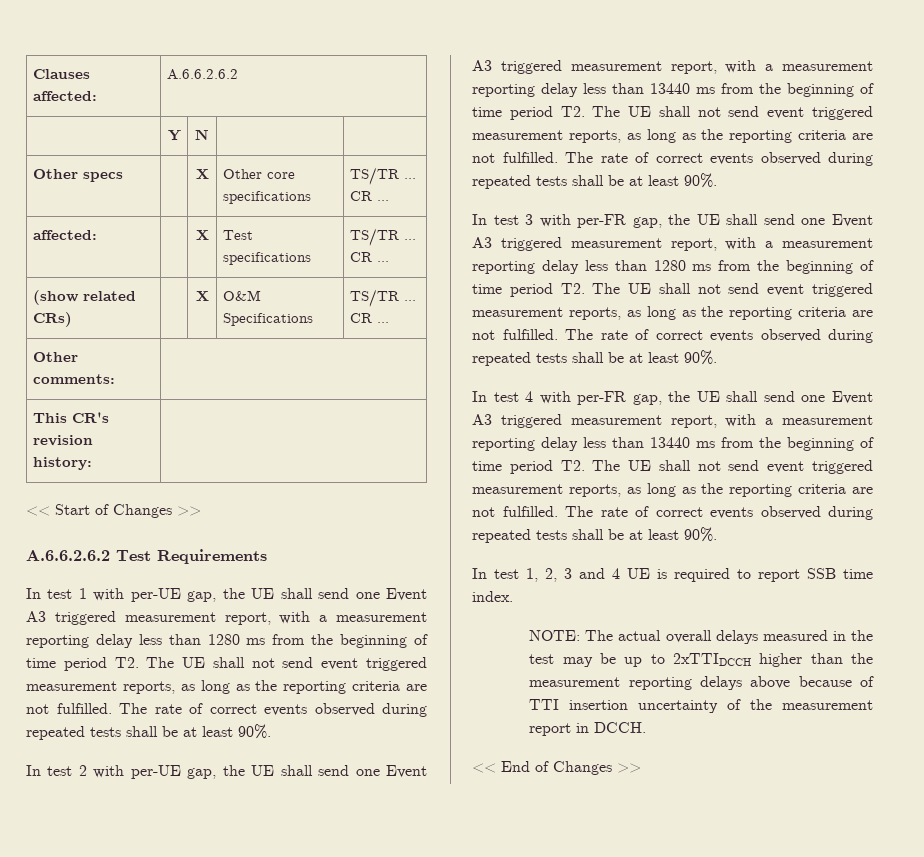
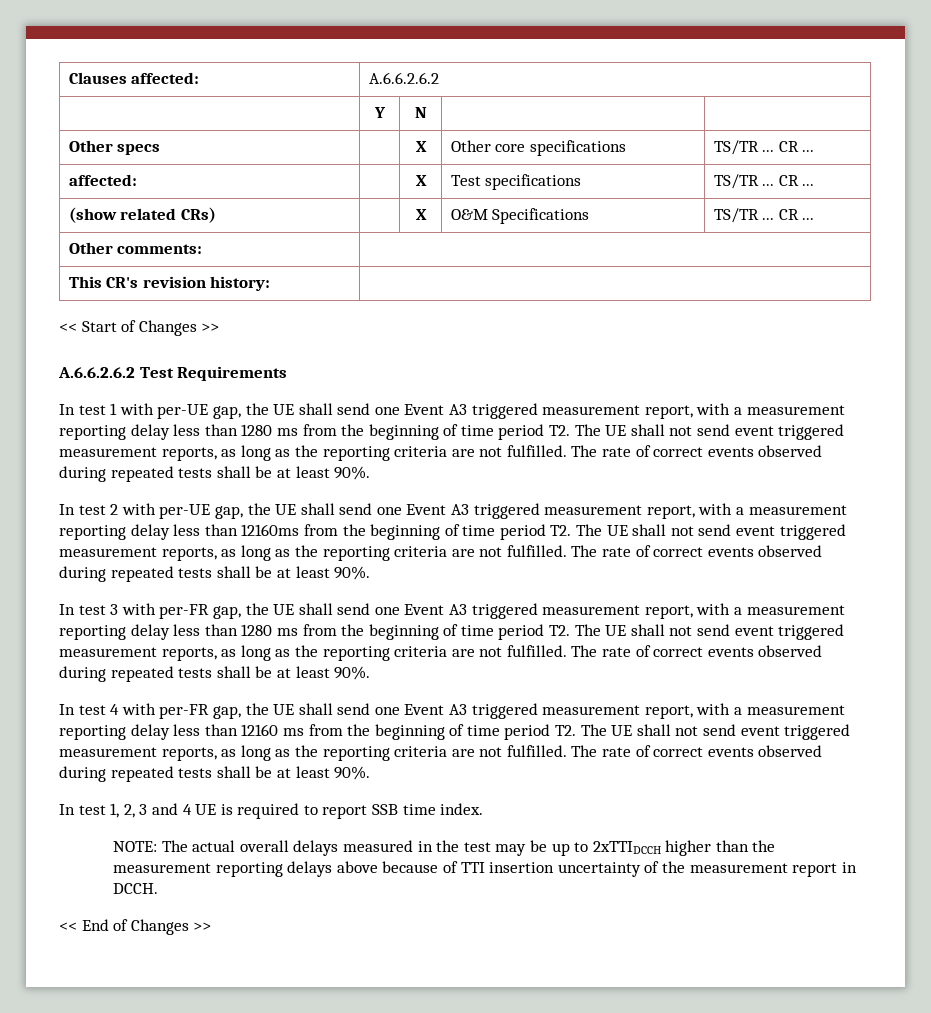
- In test 2 with per-UE gap, the UE shall send one Event A3 triggered measurement report, with a measurement reporting delay less than 13440 ms from the beginning of time period T2. The UE shall not send event triggered measurement reports, as long as the reporting criteria are not fulfilled.
+ In test 2 with per-UE gap, the UE shall send one Event A3 triggered measurement report, with a measurement reporting delay less than 12160ms from the beginning of time period T2. The UE shall not send event triggered measurement reports, as long as the reporting criteria are not fulfilled.
- In test 4 with per-FR gap, the UE shall send one Event A3 triggered measurement report, with a measurement reporting delay less than 13440 ms from the beginning of time period T2. The UE shall not send event triggered measurement reports, as long as the reporting criteria are not fulfilled.
+ In test 4 with per-FR gap, the UE shall send one Event A3 triggered measurement report, with a measurement reporting delay less than 12160 ms from the beginning of time period T2. The UE shall not send event triggered measurement reports, as long as the reporting criteria are not fulfilled.

